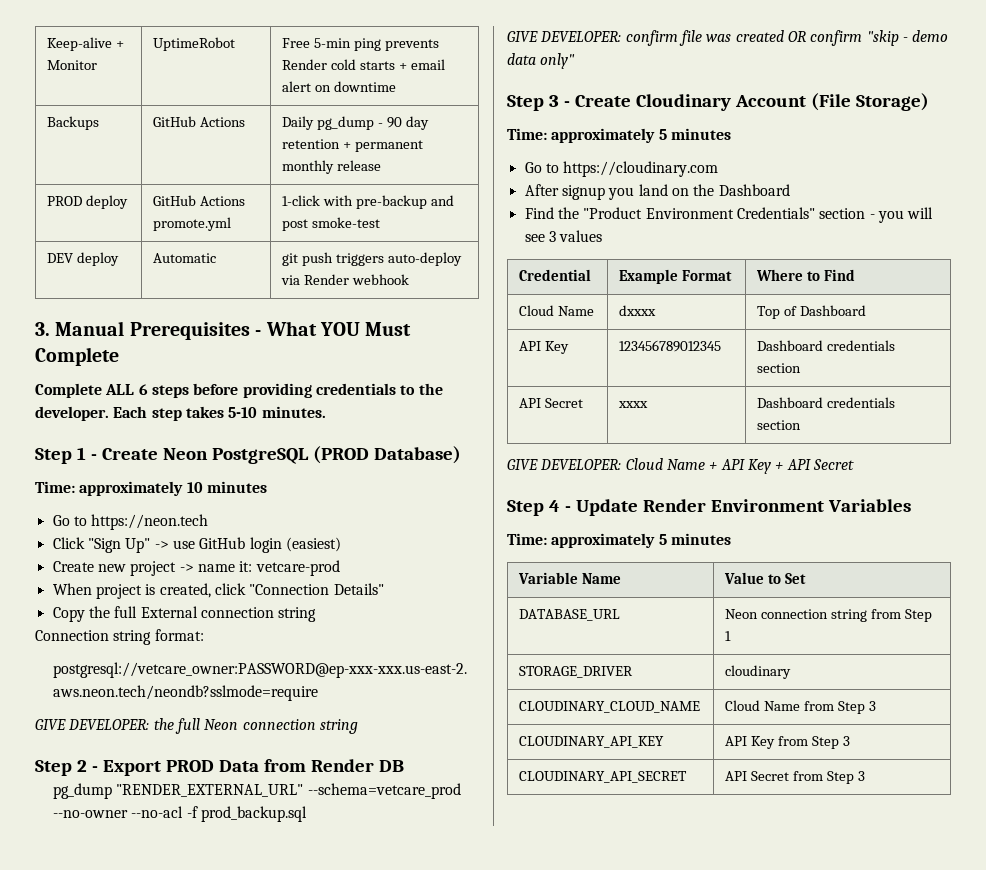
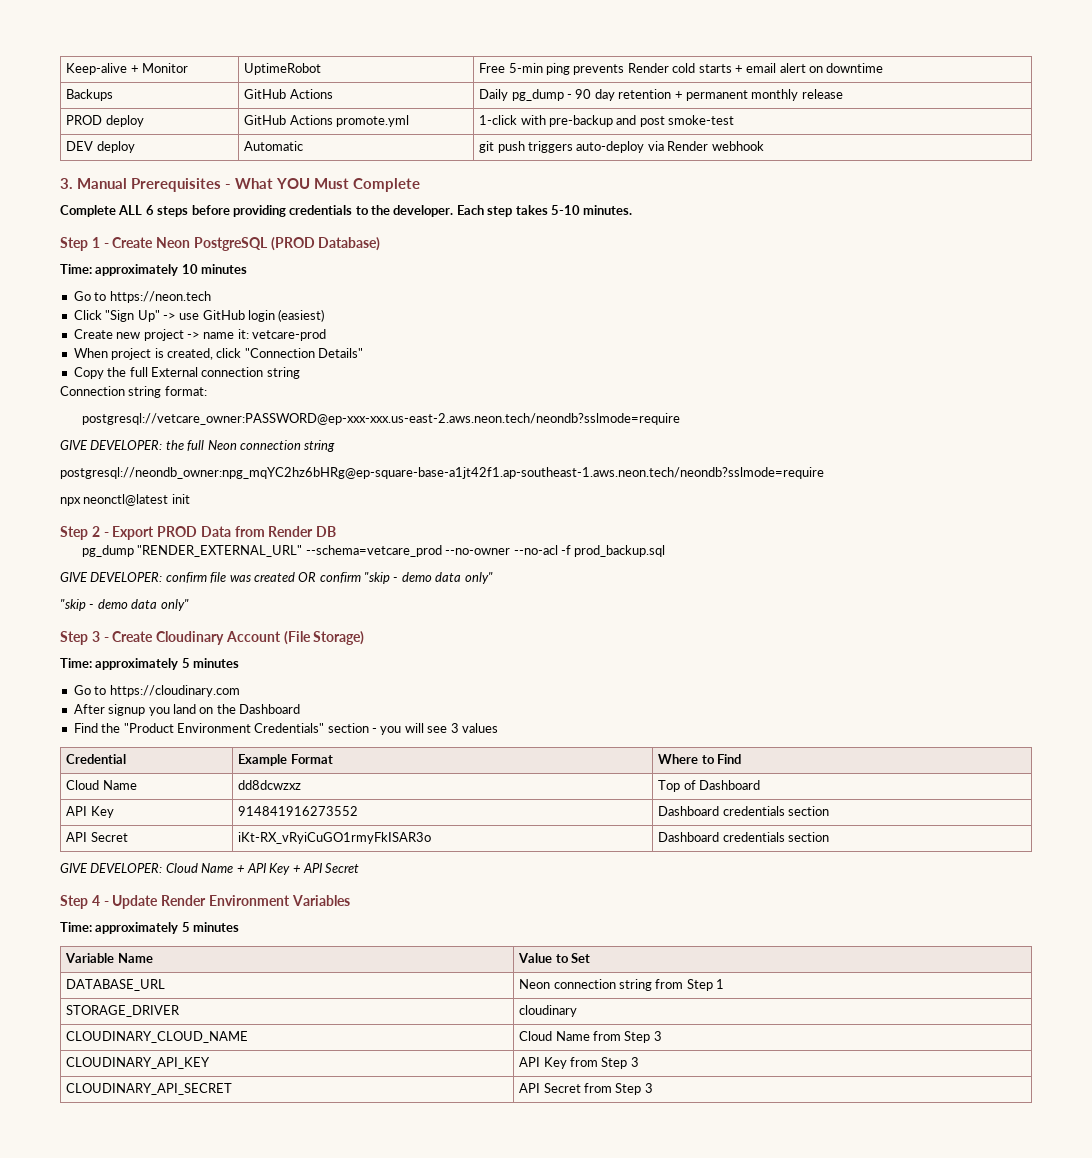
+ postgresql://neondb_owner:npg_mqYC2hz6bHRg@ep-square-base-a1jt42f1.ap-southeast-1.aws.neon.tech/neondb?sslmode=require
+ npx neonctl@latest init
  GIVE DEVELOPER: confirm file was created OR confirm "skip - demo data only"
+ "skip - demo data only"
- Cloud Name | dxxxx | Top of Dashboard
+ Cloud Name | dd8dcwzxz | Top of Dashboard
- API Key | 123456789012345 | Dashboard credentials section
+ API Key | 914841916273552 | Dashboard credentials section
- API Secret | xxxx | Dashboard credentials section
+ API Secret | iKt-RX_vRyiCuGO1rmyFkISAR3o | Dashboard credentials section

